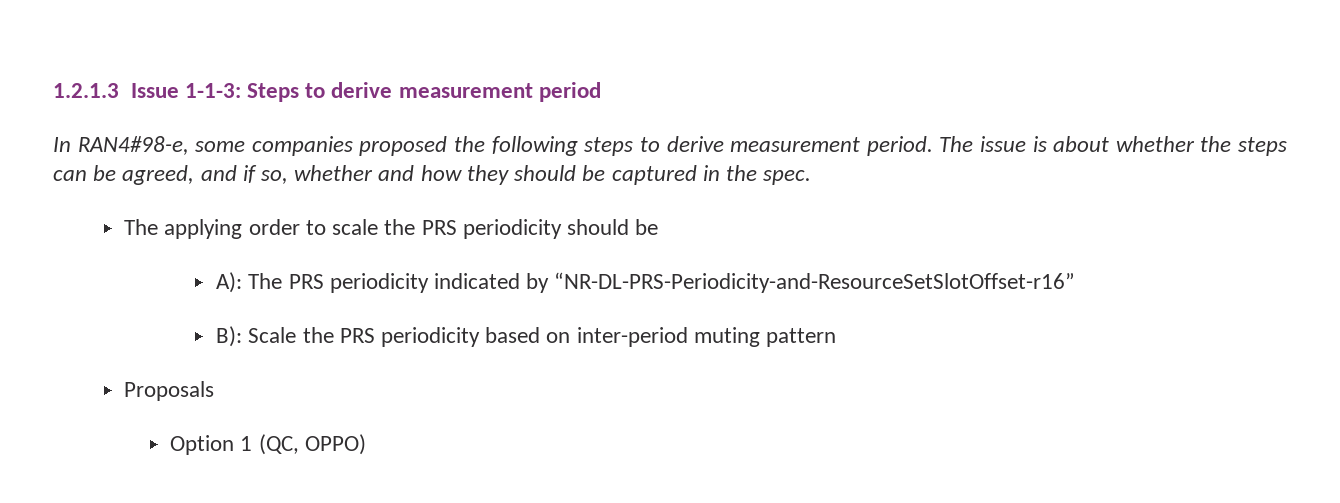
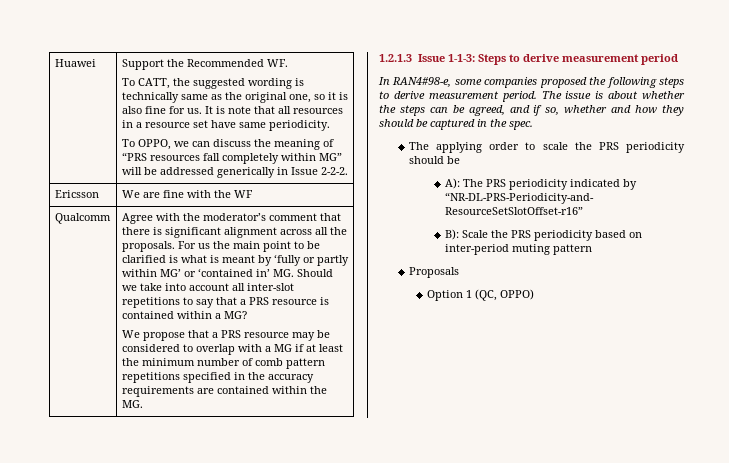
+ Huawei | Support the Recommended WF.
+ To CATT, the suggested wording is technically same as the original one, so it is also fine for us. It is note that all resources in a resource set have same periodicity.
+ To OPPO, we can discuss the meaning of “PRS resources fall completely within MG” will be addressed generically in Issue 2-2-2.
+ Ericsson | We are fine with the WF
+ Qualcomm | Agree with the moderator’s comment that there is significant alignment across all the proposals. For us the main point to be clarified is what is meant by ‘fully or partly within MG’ or ‘contained in’ MG. Should we take into account all inter-slot repetitions to say that a PRS resource is contained within a MG?
+ We propose that a PRS resource may be considered to overlap with a MG if at least the minimum number of comb pattern repetitions specified in the accuracy requirements are contained within the MG.

